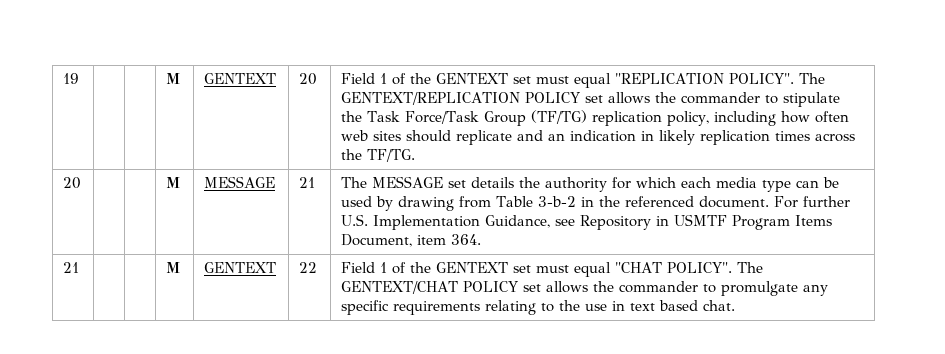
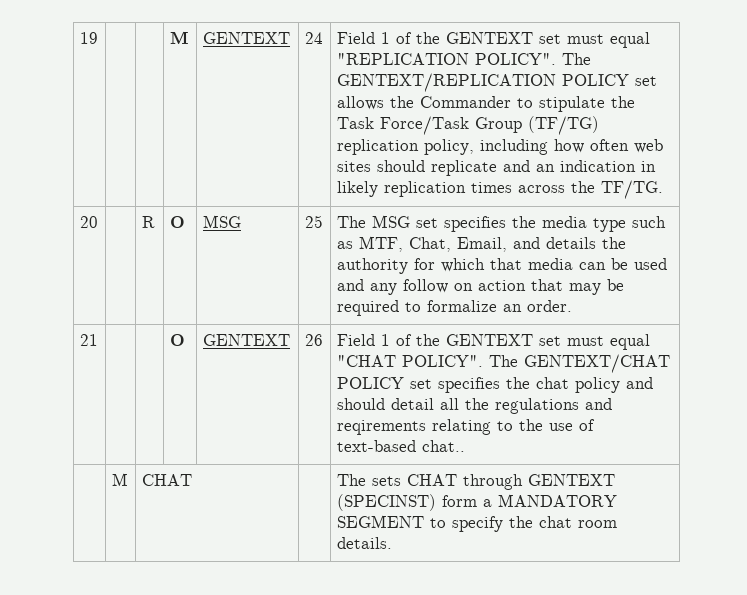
- GENTEXT | 20
+ GENTEXT | 24
- The GENTEXT/REPLICATION POLICY set allows the commander to stipulate the Task Force/Task Group (TF/TG) replication policy, including how often web sites should replicate and an indication in likely replication times across the TF/TG.
+ The GENTEXT/REPLICATION POLICY set allows the Commander to stipulate the Task Force/Task Group (TF/TG) replication policy, including how often web sites should replicate and an indication in likely replication times across the TF/TG.
- M | MESSAGE | 21 | The MESSAGE set details the authority for which each media type can be used by drawing from Table 3-b-2 in the referenced document. For further U.S. Implementation Guidance, see Repository in USMTF Program Items Document, item 364.
+ R | O | MSG | 25 | The MSG set specifies the media type such as MTF, Chat, Email, and details the authority for which that media can be used and any follow on action that may be required to formalize an order.
- 21 | | | M | GENTEXT | 22 | Field 1 of the GENTEXT set must equal "CHAT POLICY". The GENTEXT/CHAT POLICY set allows the commander to promulgate any specific requirements relating to the use in text based chat.
+ 21 | | | O | GENTEXT | 26 | Field 1 of the GENTEXT set must equal "CHAT POLICY". The GENTEXT/CHAT POLICY set specifies the chat policy and should detail all the regulations and reqirements relating to the use of text-based chat..
+ | M | CHAT | | The sets CHAT through GENTEXT (SPECINST) form a MANDATORY SEGMENT to specify the chat room details.

